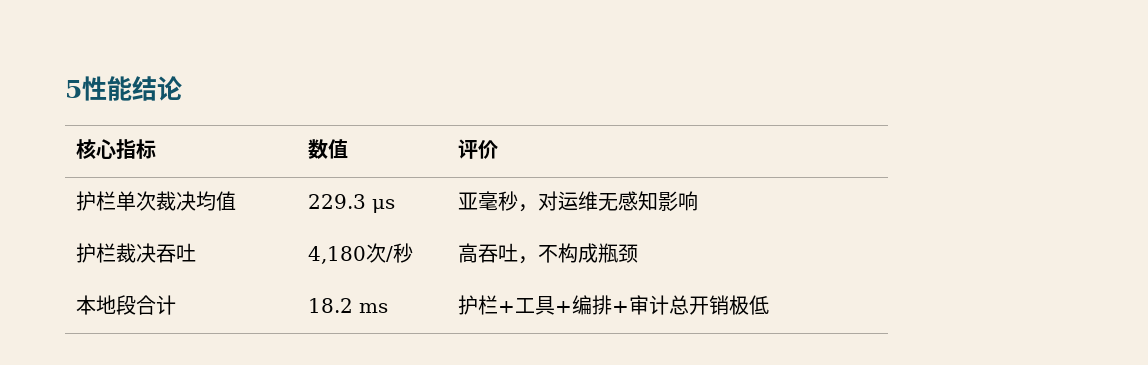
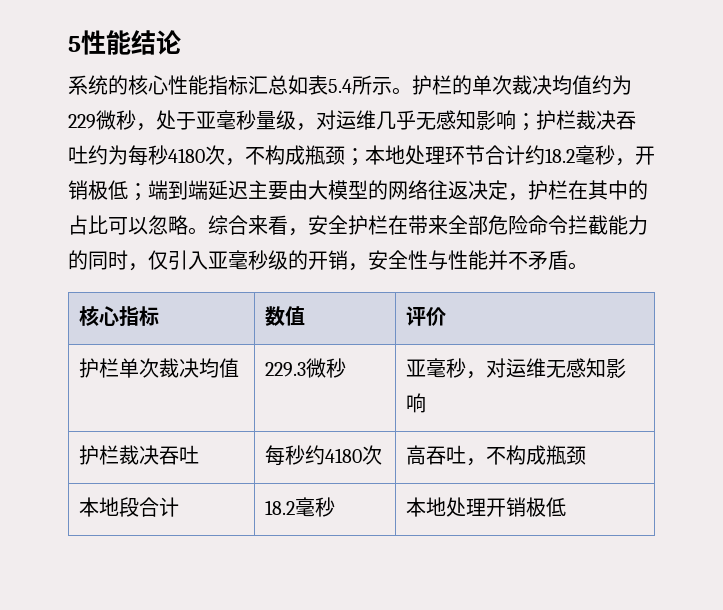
+ 系统的核心性能指标汇总如表5.4所示。护栏的单次裁决均值约为229微秒，处于亚毫秒量级，对运维几乎无感知影响；护栏裁决吞吐约为每秒4180次，不构成瓶颈；本地处理环节合计约18.2毫秒，开销极低；端到端延迟主要由大模型的网络往返决定，护栏在其中的占比可以忽略。综合来看，安全护栏在带来全部危险命令拦截能力的同时，仅引入亚毫秒级的开销，安全性与性能并不矛盾。
- 护栏单次裁决均值 | 229.3 μs | 亚毫秒，对运维无感知影响
+ 护栏单次裁决均值 | 229.3微秒 | 亚毫秒，对运维无感知影响
- 护栏裁决吞吐 | 4,180次/秒 | 高吞吐，不构成瓶颈
+ 护栏裁决吞吐 | 每秒约4180次 | 高吞吐，不构成瓶颈
- 本地段合计 | 18.2 ms | 护栏+工具+编排+审计总开销极低
+ 本地段合计 | 18.2毫秒 | 本地处理开销极低

